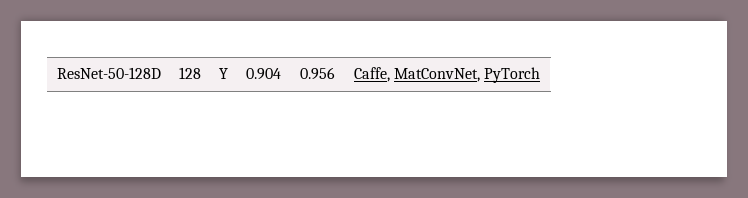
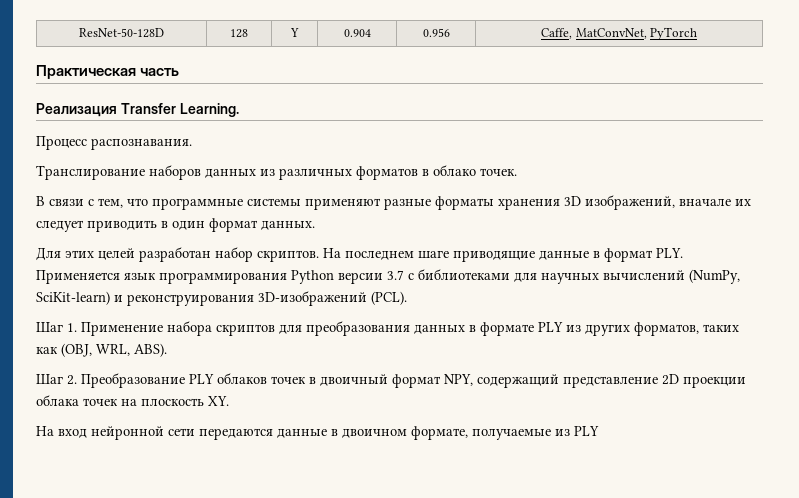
+ Практическая часть
+ Реализация Transfer Learning.
+ Процесс распознавания.
+ Транслирование наборов данных из различных форматов в облако точек.
+ В связи с тем, что программные системы применяют разные форматы хранения 3D изображений, вначале их следует приводить в один формат данных.
+ Для этих целей разработан набор скриптов. На последнем шаге приводящие данные в формат PLY. Применяется язык программирования Python версии 3.7 с библиотеками для научных вычислений (NumPy, SciKit-learn) и реконструирования 3D-изображений (PCL).
+ Шаг 1. Применение набора скриптов для преобразования данных в формате PLY из других форматов, таких как (OBJ, WRL, ABS).
+ Шаг 2. Преобразование PLY облаков точек в двоичный формат NPY, содержащий представление 2D проекции облака точек на плоскость XY.
+ На вход нейронной сети передаются данные в двоичном формате, получаемые из PLY

